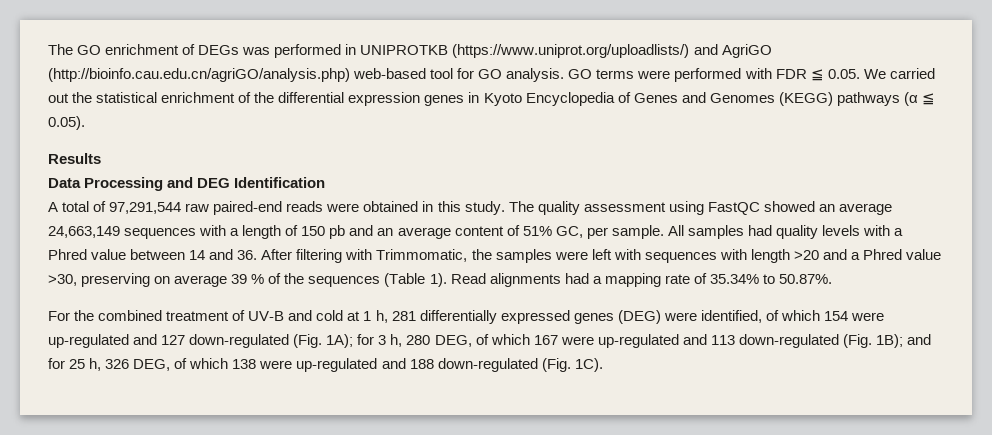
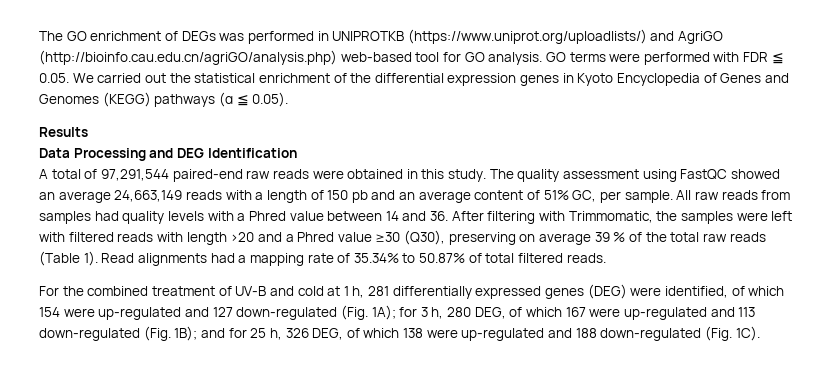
- A total of 97,291,544 raw paired-end reads were obtained in this study.
+ A total of 97,291,544 paired-end raw reads were obtained in this study.
- The quality assessment using FastQC showed an average 24,663,149 sequences with a length of 150 pb and an average content of 51% GC, per sample.
+ The quality assessment using FastQC showed an average 24,663,149 reads with a length of 150 pb and an average content of 51% GC, per sample.
- All samples had quality levels with a Phred value between 14 and 36. After filtering with Trimmomatic, the samples were left with sequences with length >20 and a Phred value >30, preserving on average 39 % of the sequences (Table 1).
+ All raw reads from samples had quality levels with a Phred value between 14 and 36. After filtering with Trimmomatic, the samples were left with filtered reads with length >20 and a Phred value ≥30 (Q30), preserving on average 39 % of the total raw reads (Table 1).
- Read alignments had a mapping rate of 35.34% to 50.87%.
+ Read alignments had a mapping rate of 35.34% to 50.87% of total filtered reads.

